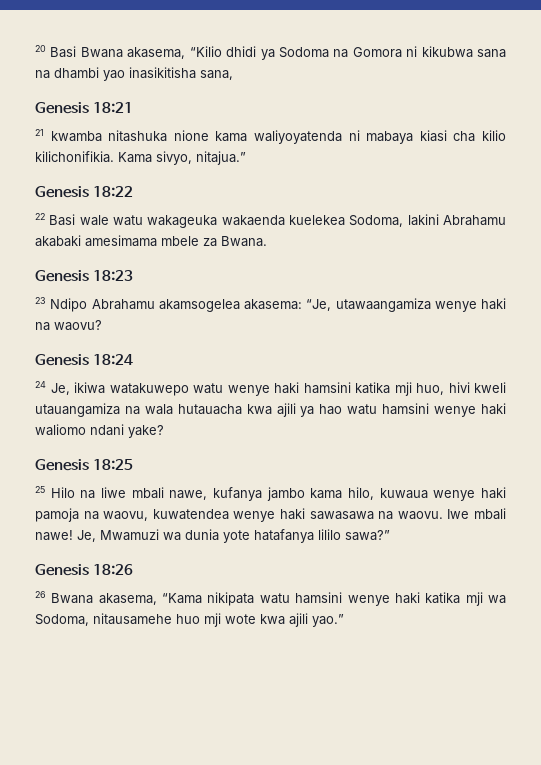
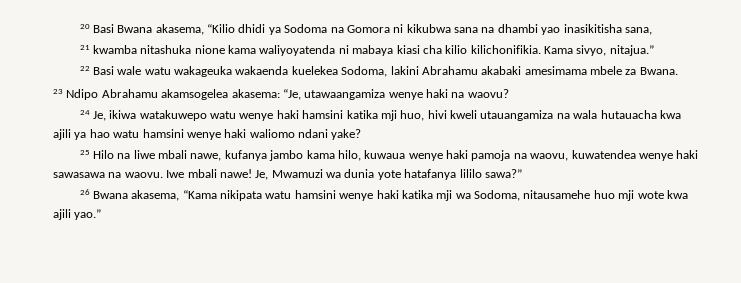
- Genesis 18:21
- Genesis 18:22
- Genesis 18:23
- Genesis 18:24
- Genesis 18:25
- Genesis 18:26

